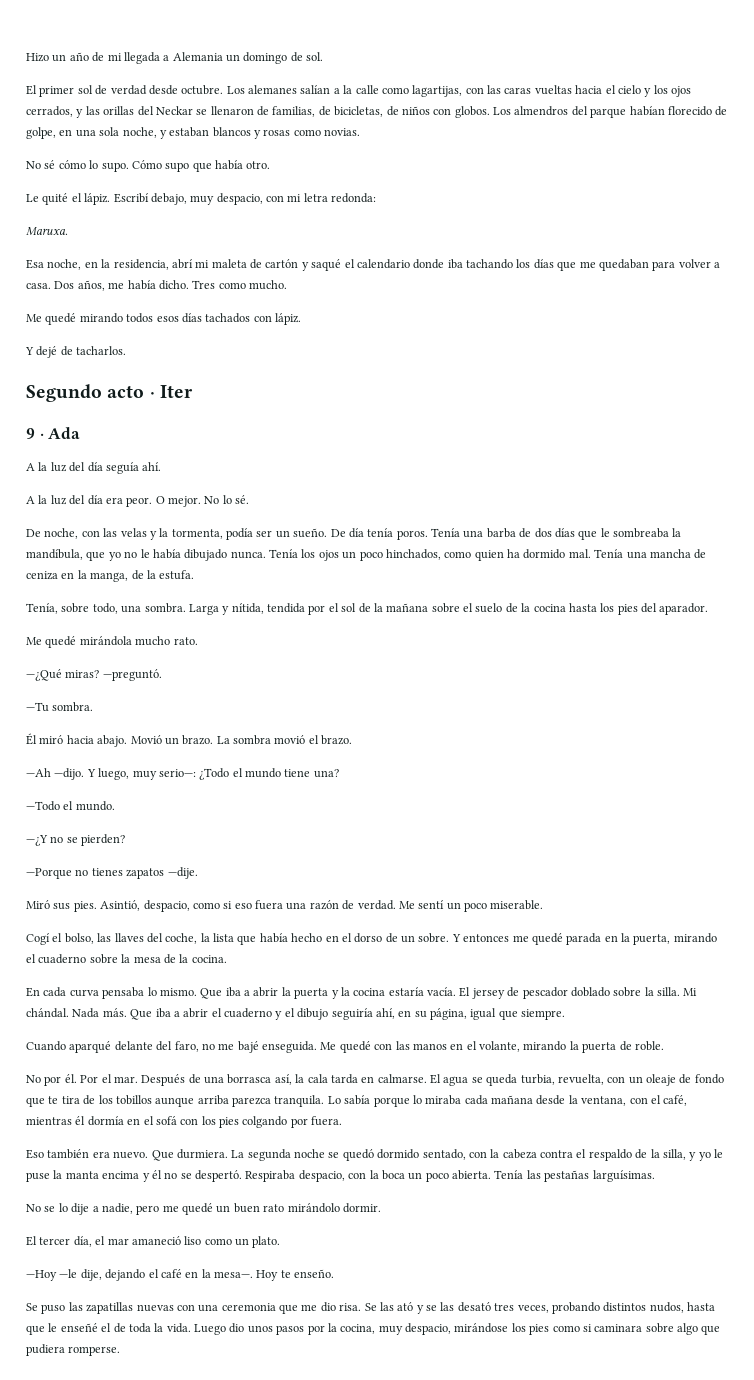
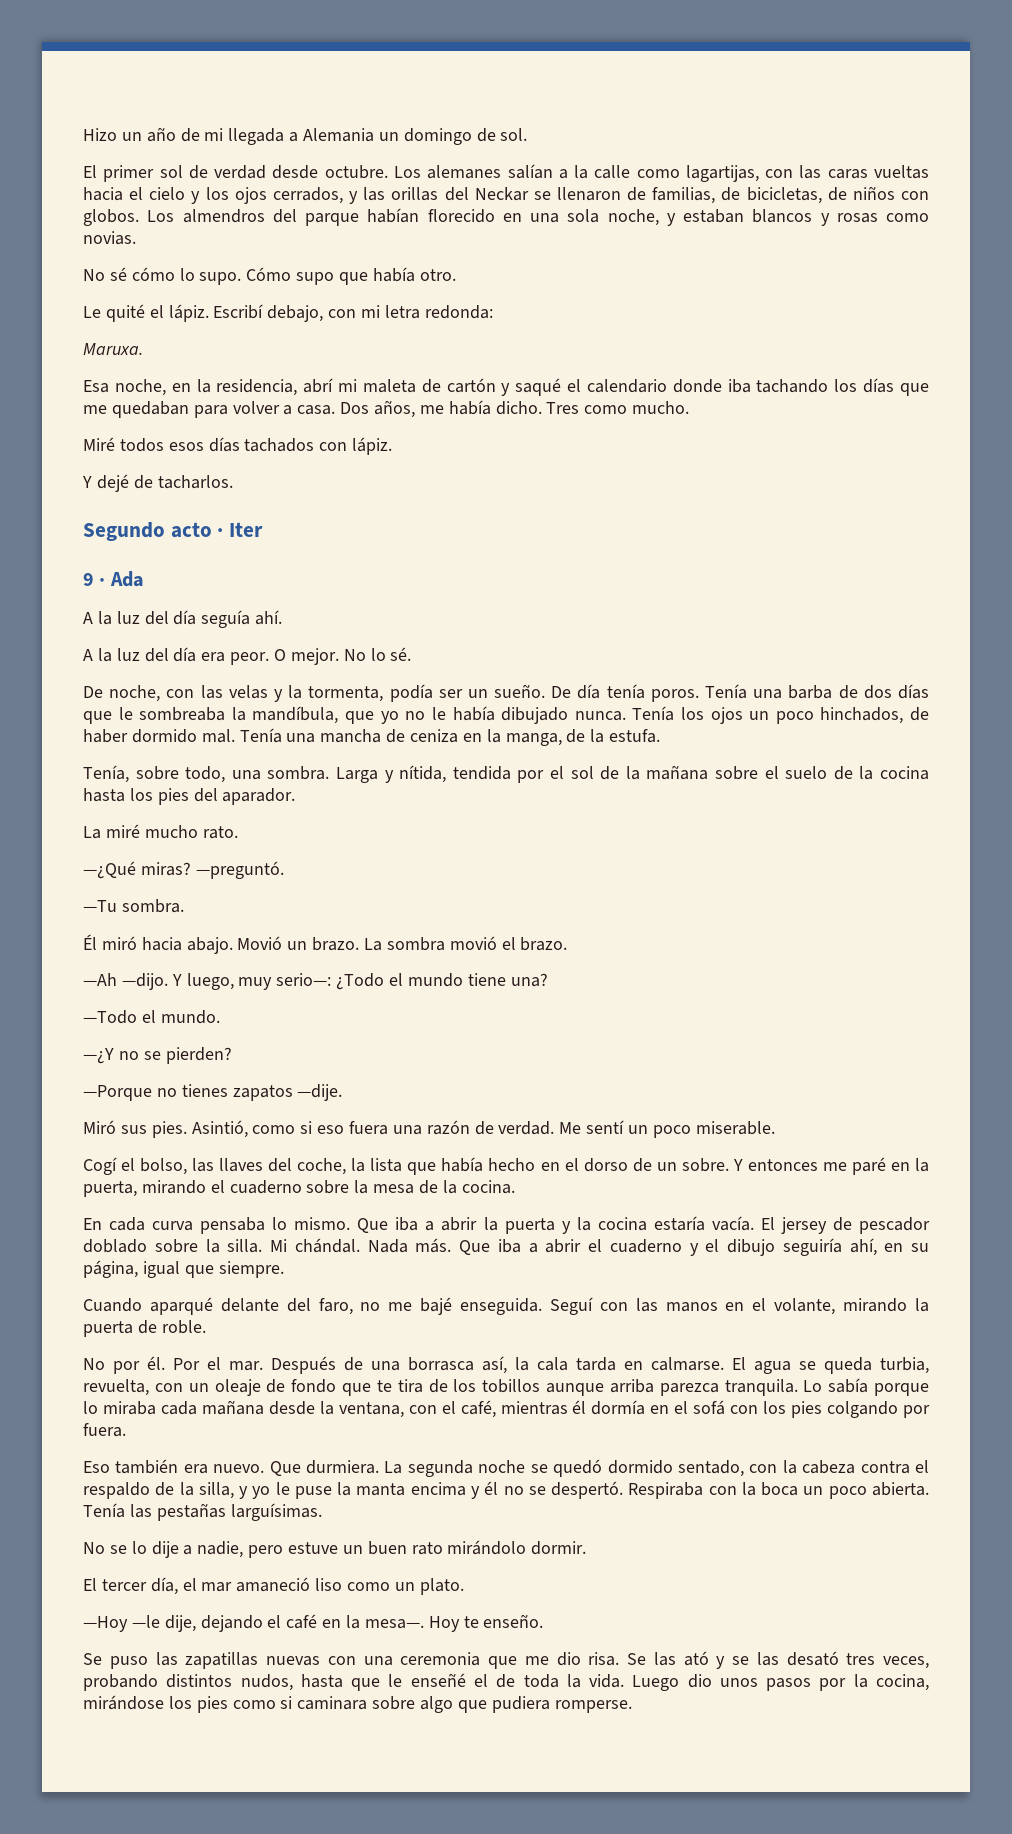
- Los almendros del parque habían florecido de golpe, en una sola noche, y estaban blancos y rosas como novias.
+ Los almendros del parque habían florecido en una sola noche, y estaban blancos y rosas como novias.
- Escribí debajo, muy despacio, con mi letra redonda:
+ Escribí debajo, con mi letra redonda:
- Me quedé mirando todos esos días tachados con lápiz.
+ Miré todos esos días tachados con lápiz.
- Tenía los ojos un poco hinchados, como quien ha dormido mal.
+ Tenía los ojos un poco hinchados, de haber dormido mal.
- Me quedé mirándola mucho rato.
+ La miré mucho rato.
- Asintió, despacio, como si eso fuera una razón de verdad.
+ Asintió, como si eso fuera una razón de verdad.
- Y entonces me quedé parada en la puerta, mirando el cuaderno sobre la mesa de la cocina.
+ Y entonces me paré en la puerta, mirando el cuaderno sobre la mesa de la cocina.
- Me quedé con las manos en el volante, mirando la puerta de roble.
+ Seguí con las manos en el volante, mirando la puerta de roble.
- Respiraba despacio, con la boca un poco abierta.
+ Respiraba con la boca un poco abierta.
- No se lo dije a nadie, pero me quedé un buen rato mirándolo dormir.
+ No se lo dije a nadie, pero estuve un buen rato mirándolo dormir.
- Luego dio unos pasos por la cocina, muy despacio, mirándose los pies como si caminara sobre algo que pudiera romperse.
+ Luego dio unos pasos por la cocina, mirándose los pies como si caminara sobre algo que pudiera romperse.

